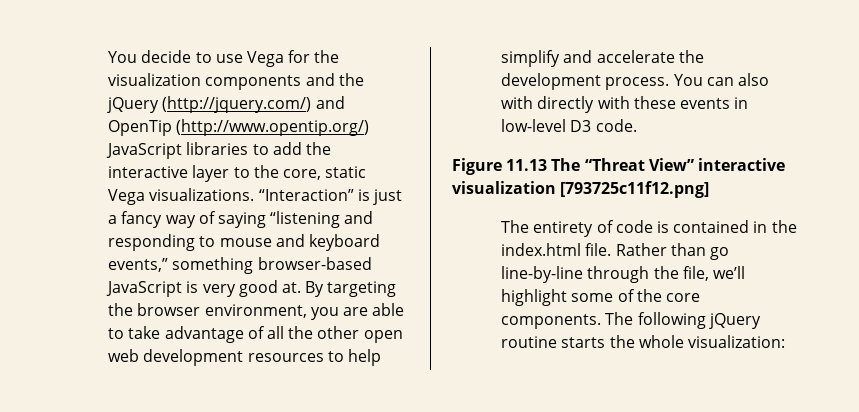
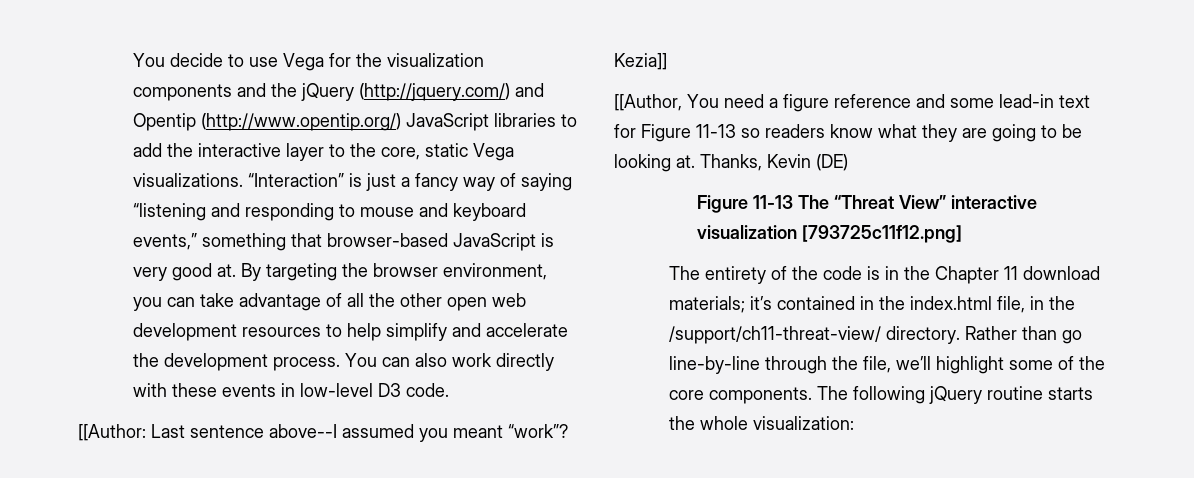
- You decide to use Vega for the visualization components and the jQuery (http://jquery.com/) and OpenTip (http://www.opentip.org/) JavaScript libraries to add the interactive layer to the core, static Vega visualizations.
+ You decide to use Vega for the visualization components and the jQuery (http://jquery.com/) and Opentip (http://www.opentip.org/) JavaScript libraries to add the interactive layer to the core, static Vega visualizations.
- “Interaction” is just a fancy way of saying “listening and responding to mouse and keyboard events,” something browser-based JavaScript is very good at.
+ “Interaction” is just a fancy way of saying “listening and responding to mouse and keyboard events,” something that browser-based JavaScript is very good at.
- By targeting the browser environment, you are able to take advantage of all the other open web development resources to help simplify and accelerate the development process.
+ By targeting the browser environment, you can take advantage of all the other open web development resources to help simplify and accelerate the development process.
- You can also with directly with these events in low-level D3 code.
+ You can also work directly with these events in low-level D3 code.
- Figure 11.13 The “Threat View” interactive visualization [793725c11f12.png]
+ [[Author: Last sentence above--I assumed you meant “work”? Kezia]]
+ [[Author, You need a figure reference and some lead-in text for Figure 11-13 so readers know what they are going to be looking at. Thanks, Kevin (DE)
+ Figure 11-13 The “Threat View” interactive visualization [793725c11f12.png]
- The entirety of code is contained in the index.html file.
+ The entirety of the code is in the Chapter 11 download materials; it’s contained in the index.html file, in the /support/ch11-threat-view/ directory.

